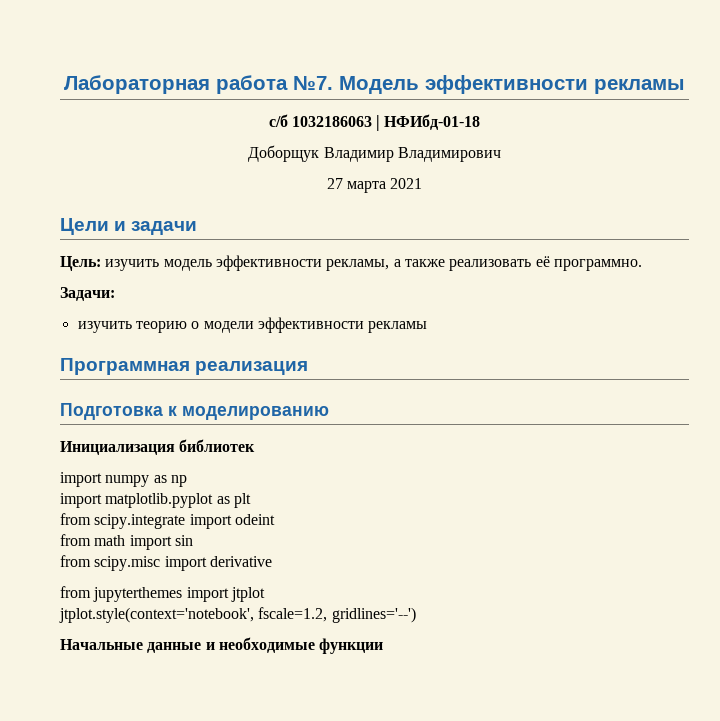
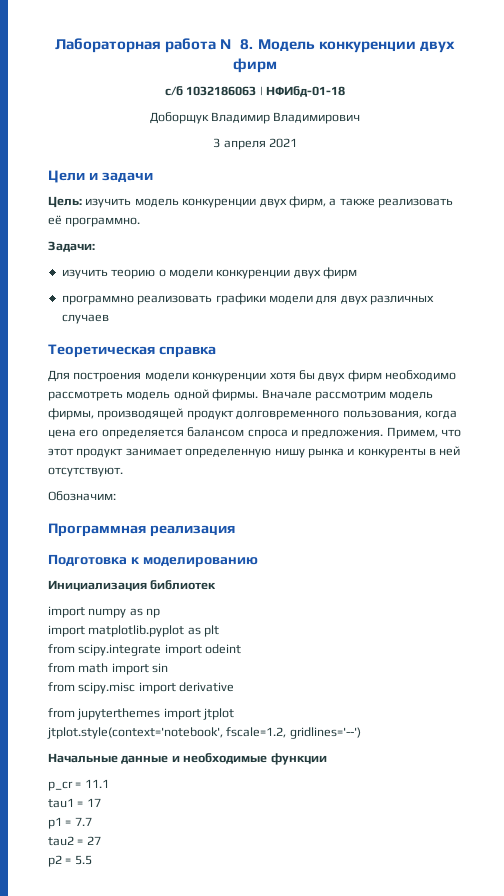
- Лабораторная работа №7. Модель эффективности рекламы
+ Лабораторная работа №8. Модель конкуренции двух фирм
- 27 марта 2021
+ 3 апреля 2021
- Цель: изучить модель эффективности рекламы, а также реализовать её программно.
+ Цель: изучить модель конкуренции двух фирм, а также реализовать её программно.
- изучить теорию о модели эффективности рекламы
+ изучить теорию о модели конкуренции двух фирм
+ программно реализовать графики модели для двух различных случаев
+ Теоретическая справка
+ Для построения модели конкуренции хотя бы двух фирм необходимо рассмотреть модель одной фирмы. Вначале рассмотрим модель фирмы, производящей продукт долговременного пользования, когда цена его определяется балансом спроса и предложения. Примем, что этот продукт занимает определенную нишу рынка и конкуренты в ней отсутствуют.
+ Обозначим:
+ p_cr = 11.1
+ tau1 = 17
+ p1 = 7.7
+ tau2 = 27
+ p2 = 5.5

